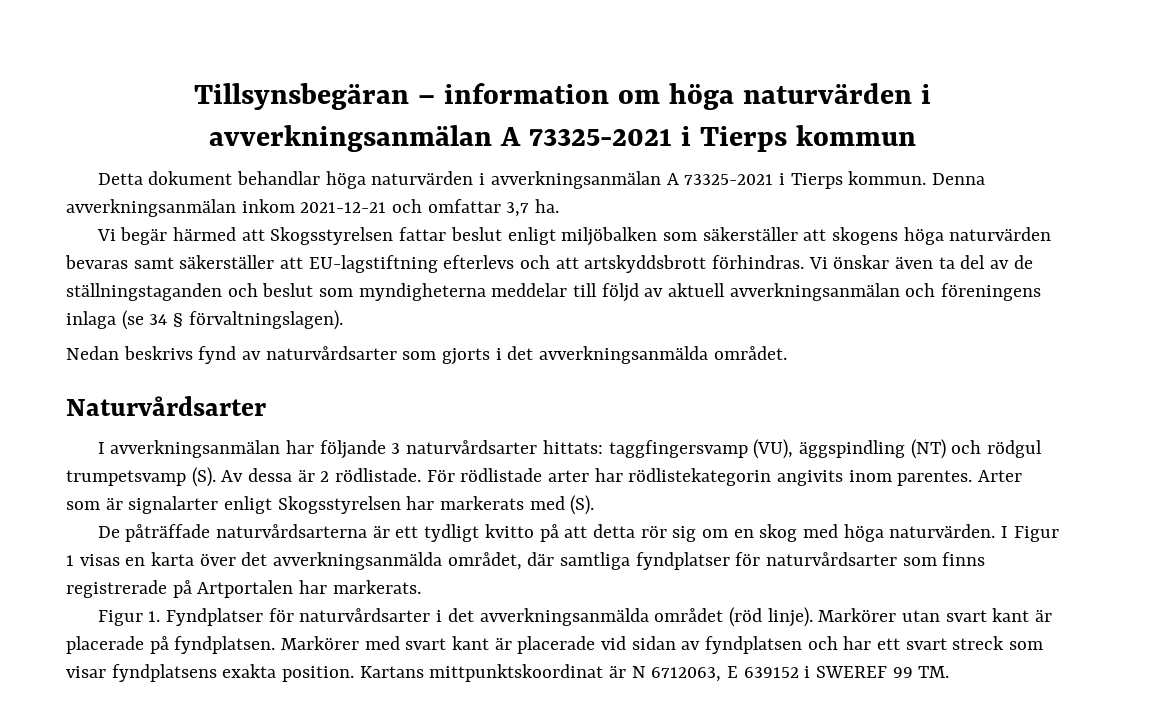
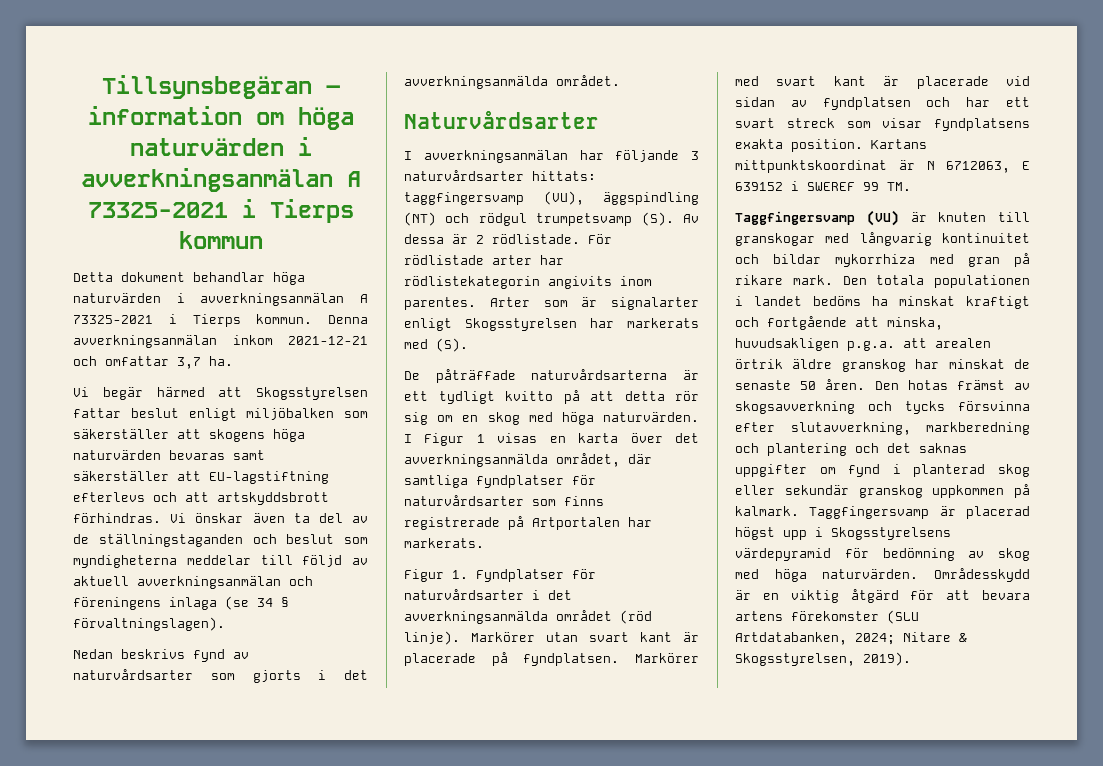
+ Taggfingersvamp (VU) är knuten till granskogar med långvarig kontinuitet och bildar mykorrhiza med gran på rikare mark. Den totala populationen i landet bedöms ha minskat kraftigt och fortgående att minska, huvudsakligen p.g.a. att arealen örtrik äldre granskog har minskat de senaste 50 åren. Den hotas främst av skogsavverkning och tycks försvinna efter slutavverkning, markberedning och plantering och det saknas uppgifter om fynd i planterad skog eller sekundär granskog uppkommen på kalmark. Taggfingersvamp är placerad högst upp i Skogsstyrelsens värdepyramid för bedömning av skog med höga naturvärden. Områdesskydd är en viktig åtgärd för att bevara artens förekomster (SLU Artdatabanken, 2024; Nitare & Skogsstyrelsen, 2019).

